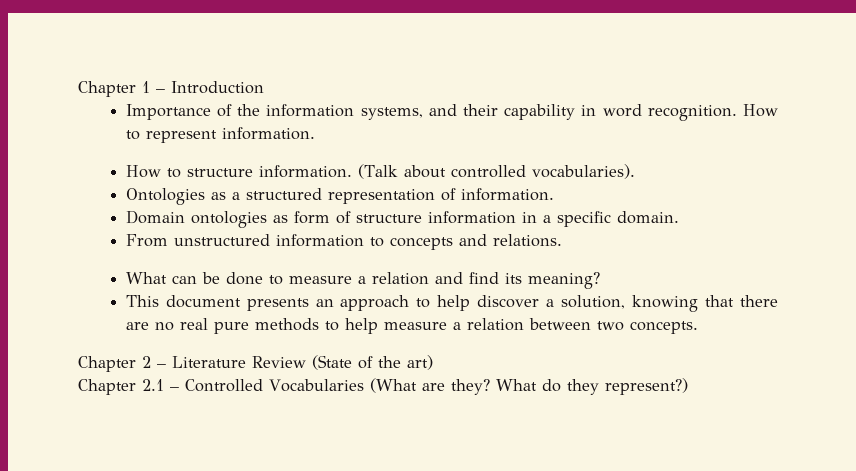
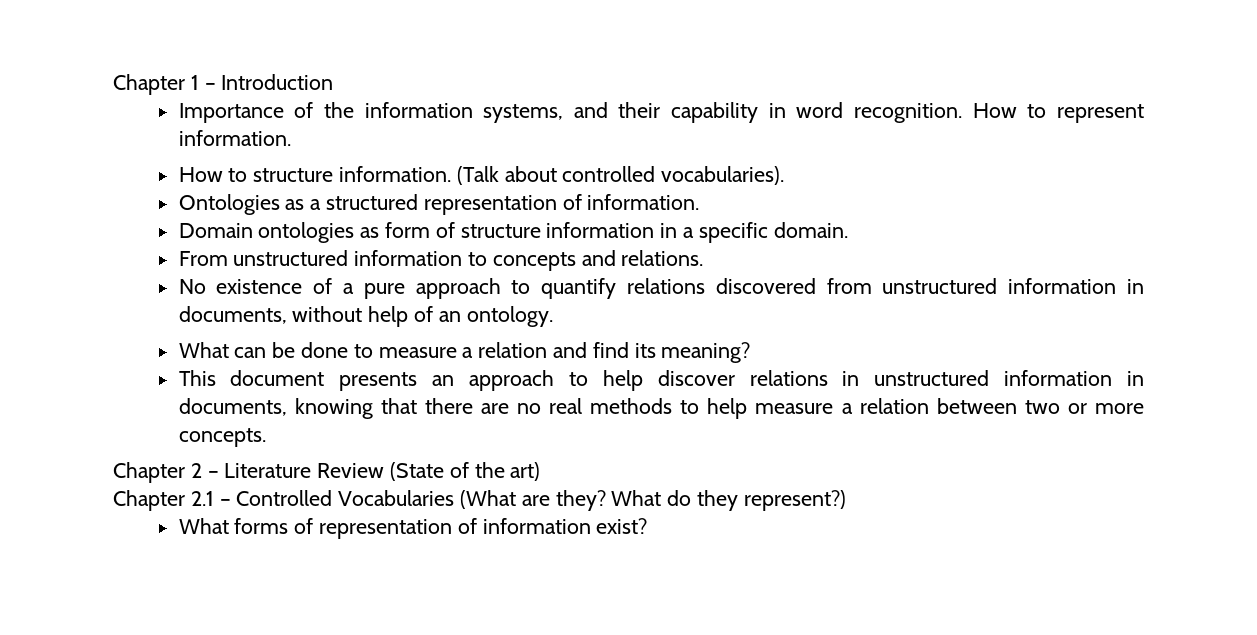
+ No existence of a pure approach to quantify relations discovered from unstructured information in documents, without help of an ontology.
- This document presents an approach to help discover a solution, knowing that there are no real pure methods to help measure a relation between two concepts.
+ This document presents an approach to help discover relations in unstructured information in documents, knowing that there are no real methods to help measure a relation between two or more concepts.
+ What forms of representation of information exist?

